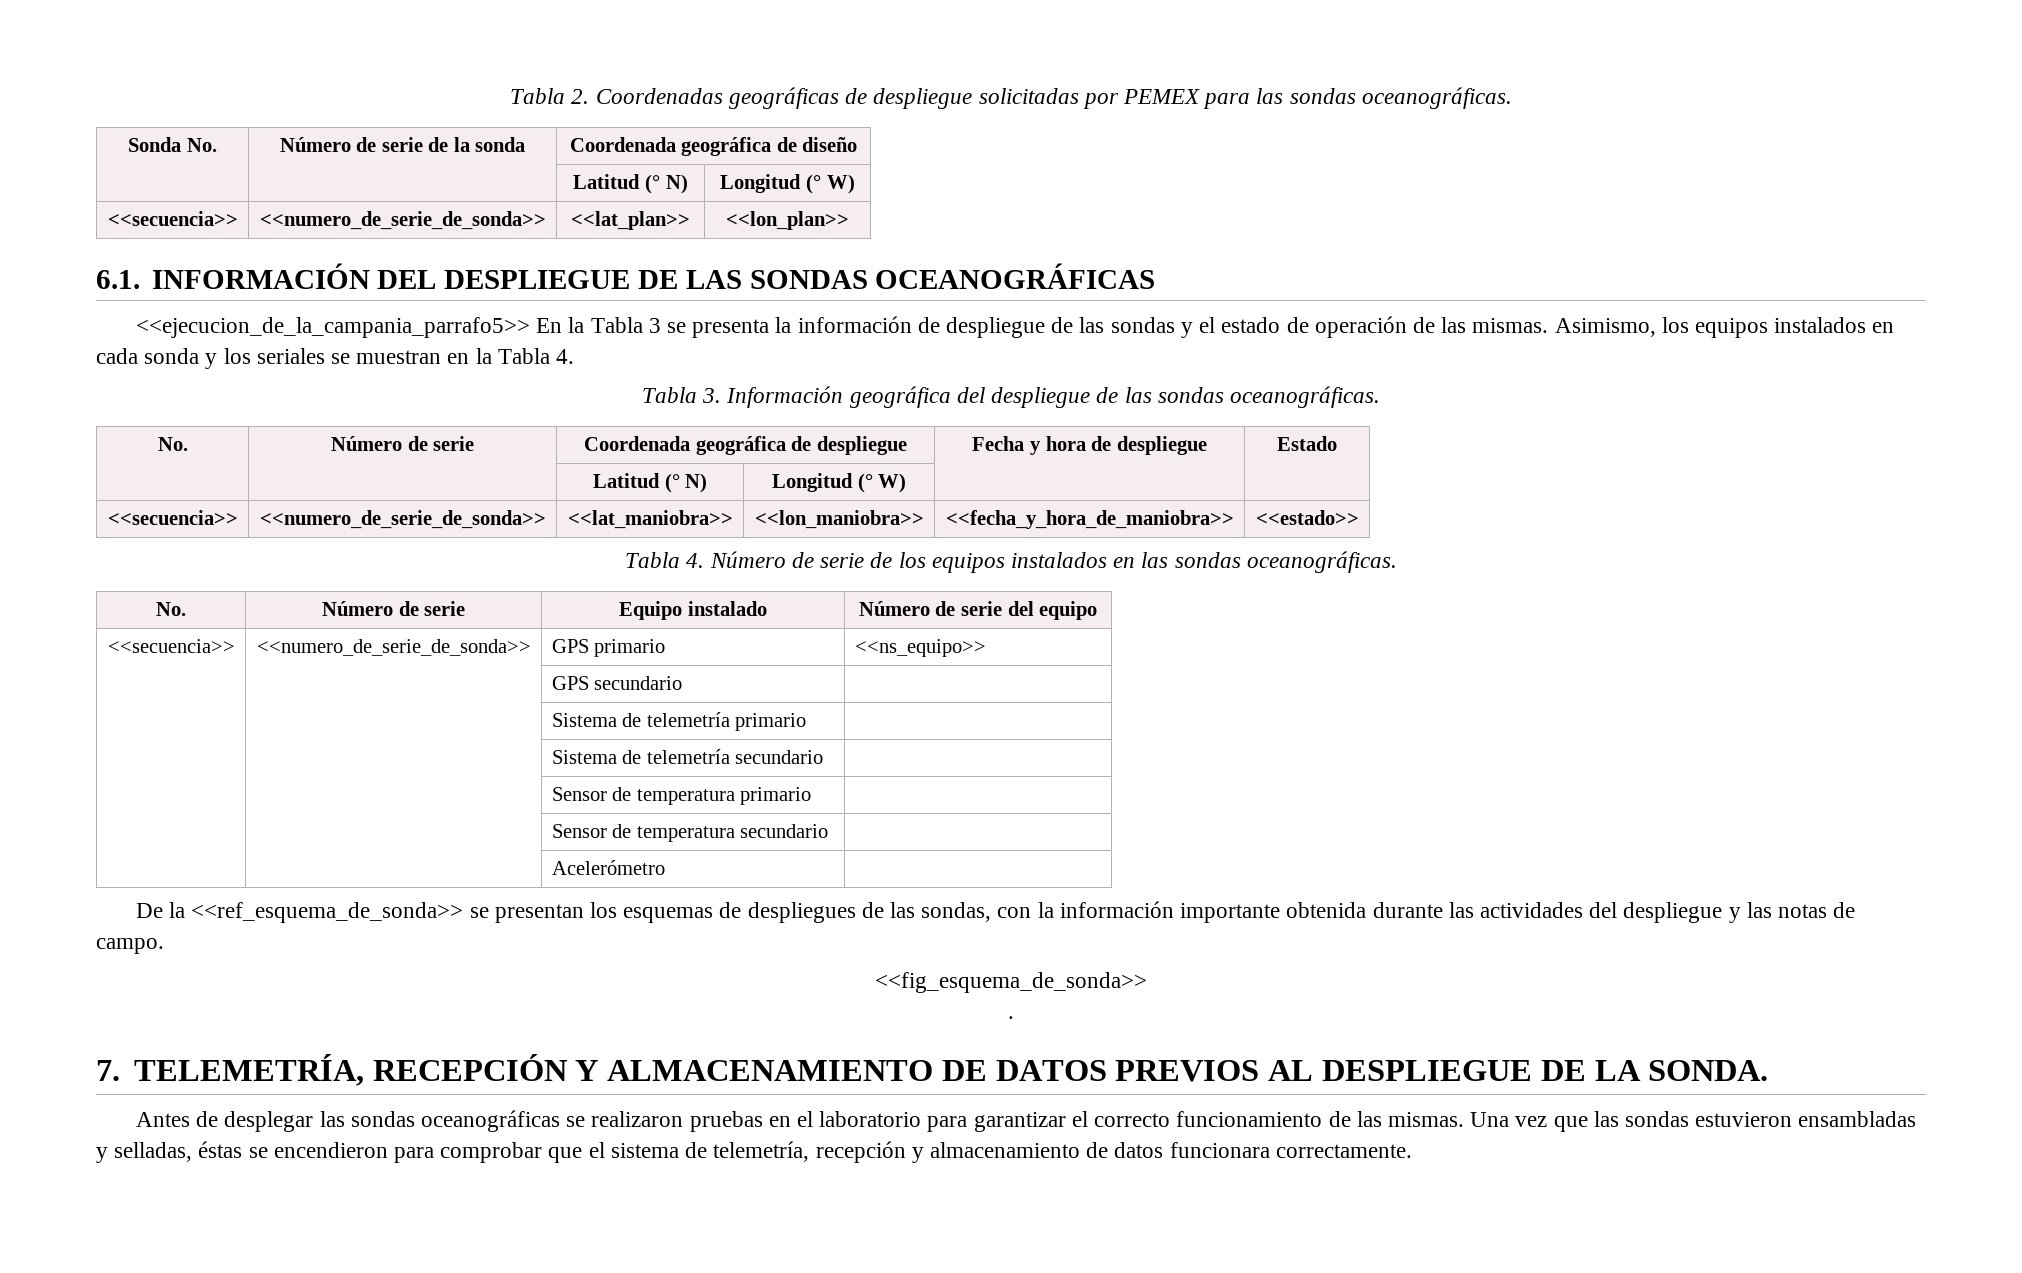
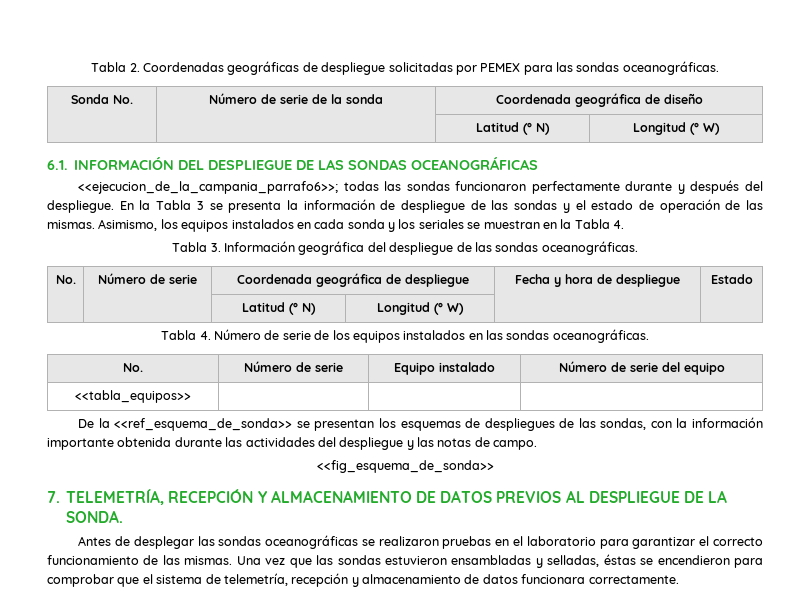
- <<secuencia>> | <<numero_de_serie_de_sonda>> | <<lat_plan>> | <<lon_plan>>
- <<ejecucion_de_la_campania_parrafo5>> En la Tabla 3 se presenta la información de despliegue de las sondas y el estado de operación de las mismas.
+ <<ejecucion_de_la_campania_parrafo6>>; todas las sondas funcionaron perfectamente durante y después del despliegue. En la Tabla 3 se presenta la información de despliegue de las sondas y el estado de operación de las mismas.
- <<secuencia>> | <<numero_de_serie_de_sonda>> | <<lat_maniobra>> | <<lon_maniobra>> | <<fecha_y_hora_de_maniobra>> | <<estado>>
- <<secuencia>> | <<numero_de_serie_de_sonda>> | GPS primario | <<ns_equipo>>
- | | GPS secundario |
- | | Sistema de telemetría primario |
- | | Sistema de telemetría secundario |
- | | Sensor de temperatura primario |
- | | Sensor de temperatura secundario |
- | | Acelerómetro |
+ <<tabla_equipos>> | | |
- .

